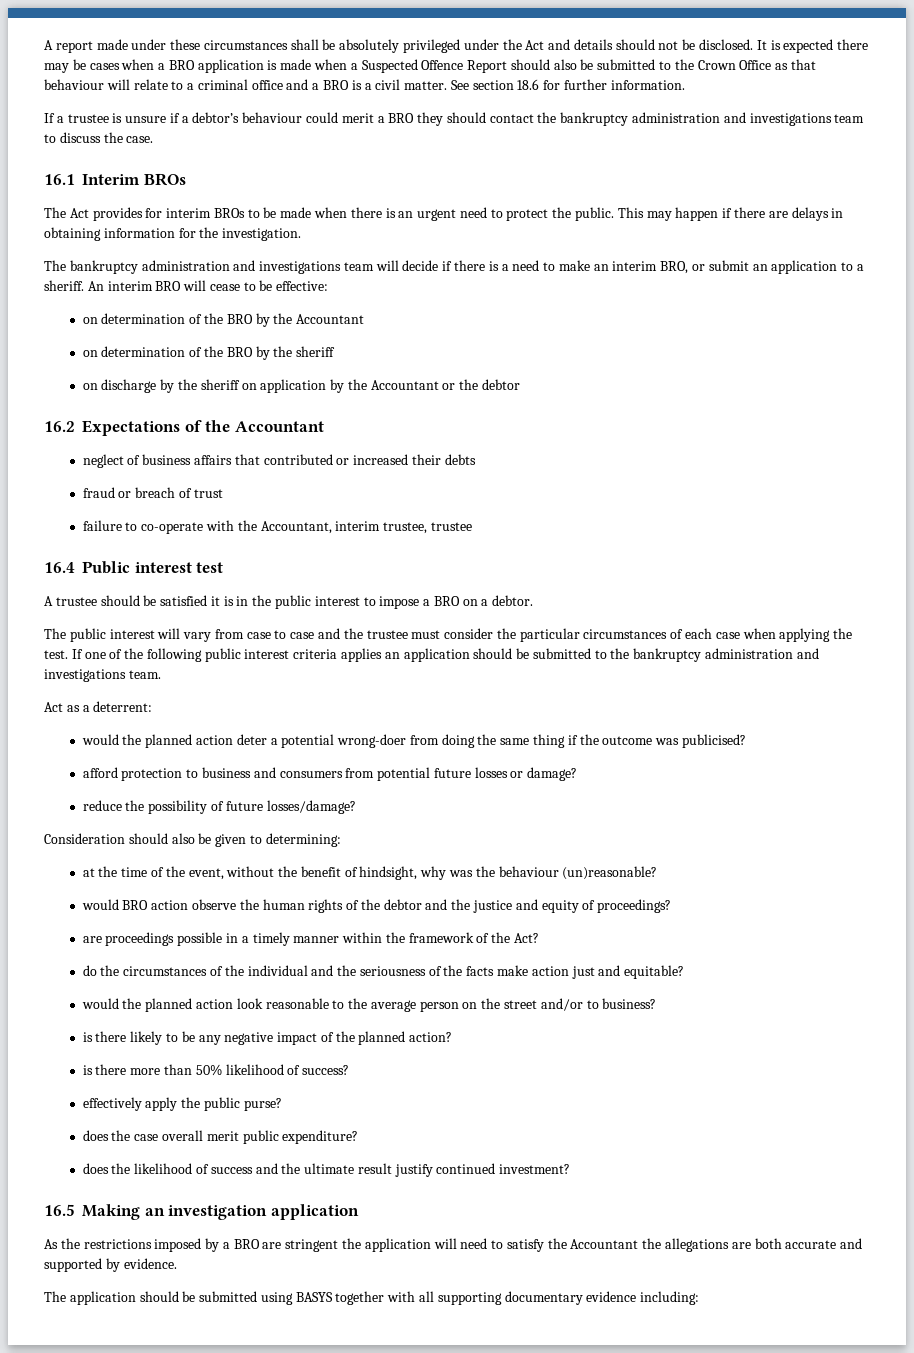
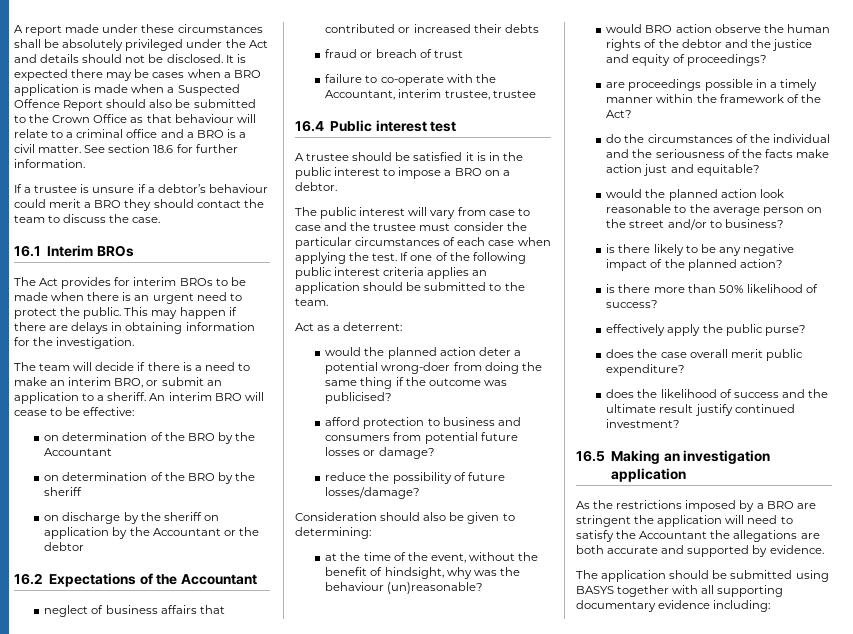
- If a trustee is unsure if a debtor’s behaviour could merit a BRO they should contact the bankruptcy administration and investigations team to discuss the case.
+ If a trustee is unsure if a debtor’s behaviour could merit a BRO they should contact the team to discuss the case.
- The bankruptcy administration and investigations team will decide if there is a need to make an interim BRO, or submit an application to a sheriff.
+ The team will decide if there is a need to make an interim BRO, or submit an application to a sheriff.
- If one of the following public interest criteria applies an application should be submitted to the bankruptcy administration and investigations team.
+ If one of the following public interest criteria applies an application should be submitted to the team.

